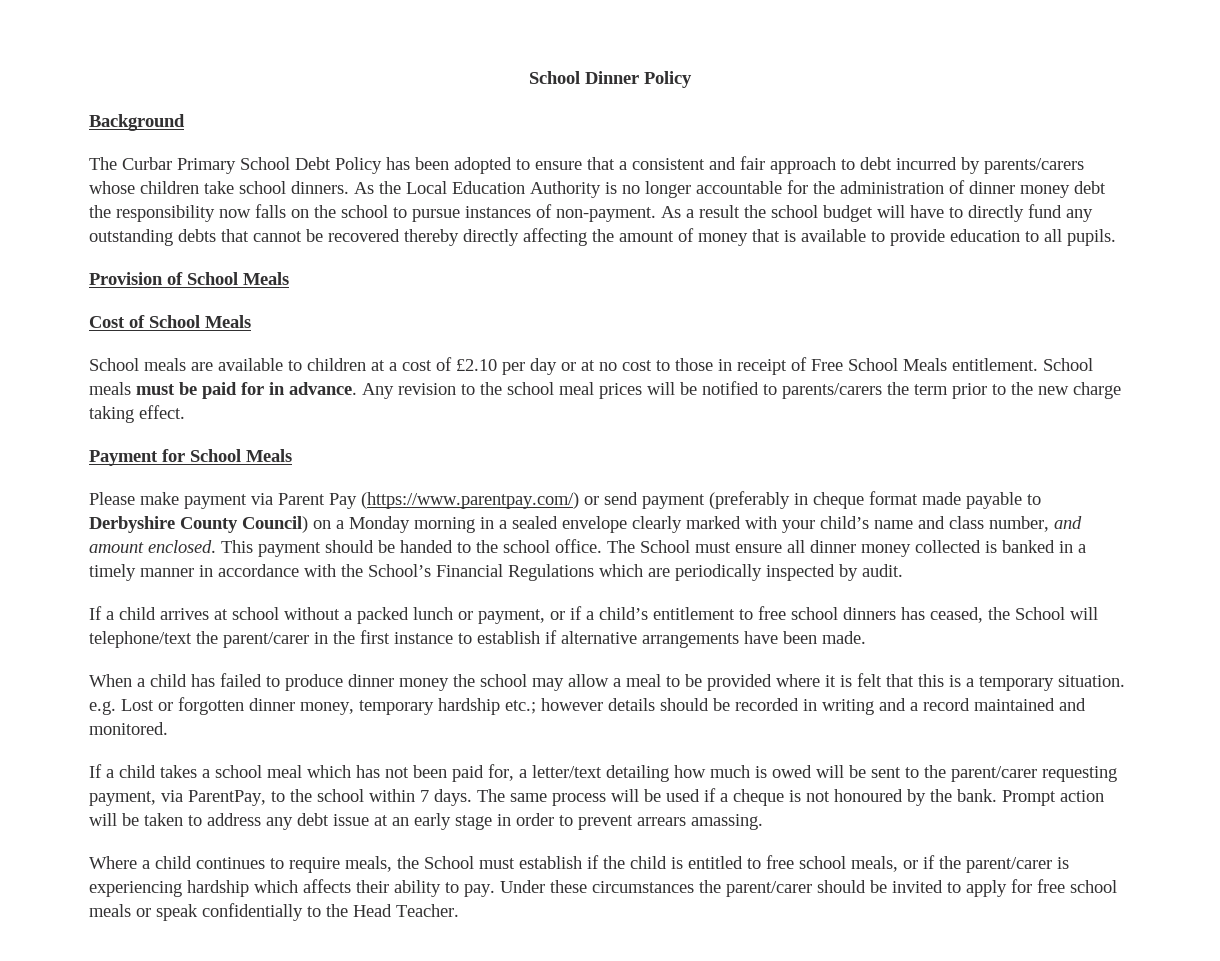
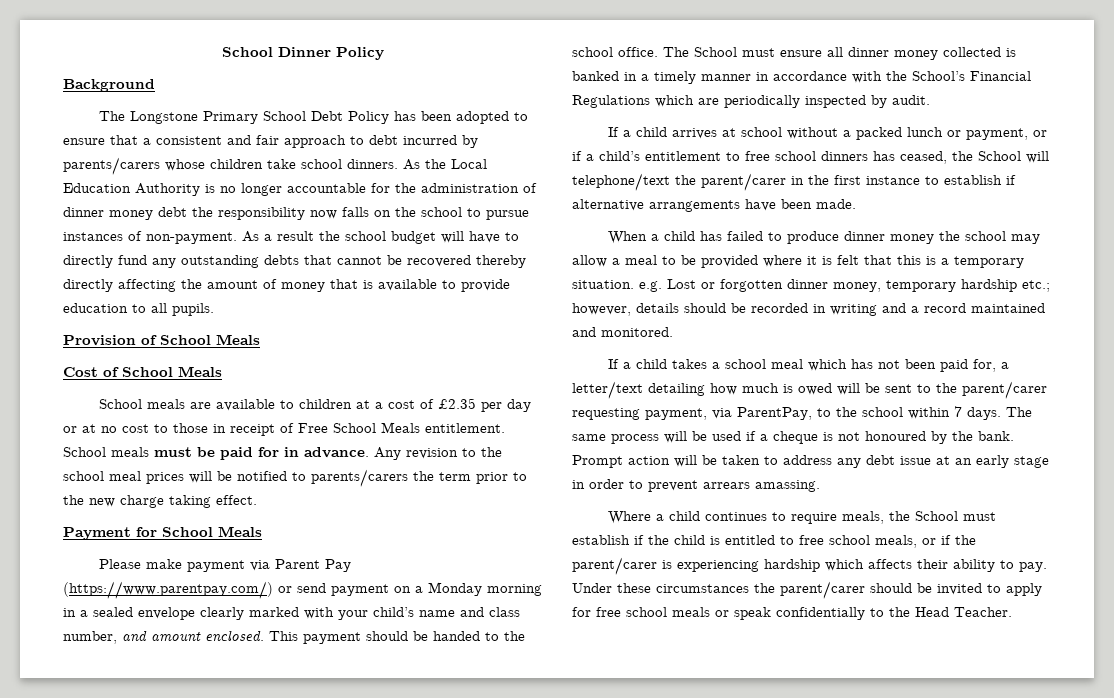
- The Curbar Primary School Debt Policy has been adopted to ensure that a consistent and fair approach to debt incurred by parents/carers whose children take school dinners.
+ The Longstone Primary School Debt Policy has been adopted to ensure that a consistent and fair approach to debt incurred by parents/carers whose children take school dinners.
- School meals are available to children at a cost of £2.10 per day or at no cost to those in receipt of Free School Meals entitlement.
+ School meals are available to children at a cost of £2.35 per day or at no cost to those in receipt of Free School Meals entitlement.
- Please make payment via Parent Pay (https://www.parentpay.com/) or send payment (preferably in cheque format made payable to Derbyshire County Council) on a Monday morning in a sealed envelope clearly marked with your child’s name and class number, and amount enclosed.
+ Please make payment via Parent Pay (https://www.parentpay.com/) or send payment on a Monday morning in a sealed envelope clearly marked with your child’s name and class number, and amount enclosed.
- When a child has failed to produce dinner money the school may allow a meal to be provided where it is felt that this is a temporary situation. e.g. Lost or forgotten dinner money, temporary hardship etc.; however details should be recorded in writing and a record maintained and monitored.
+ When a child has failed to produce dinner money the school may allow a meal to be provided where it is felt that this is a temporary situation. e.g. Lost or forgotten dinner money, temporary hardship etc.; however, details should be recorded in writing and a record maintained and monitored.

